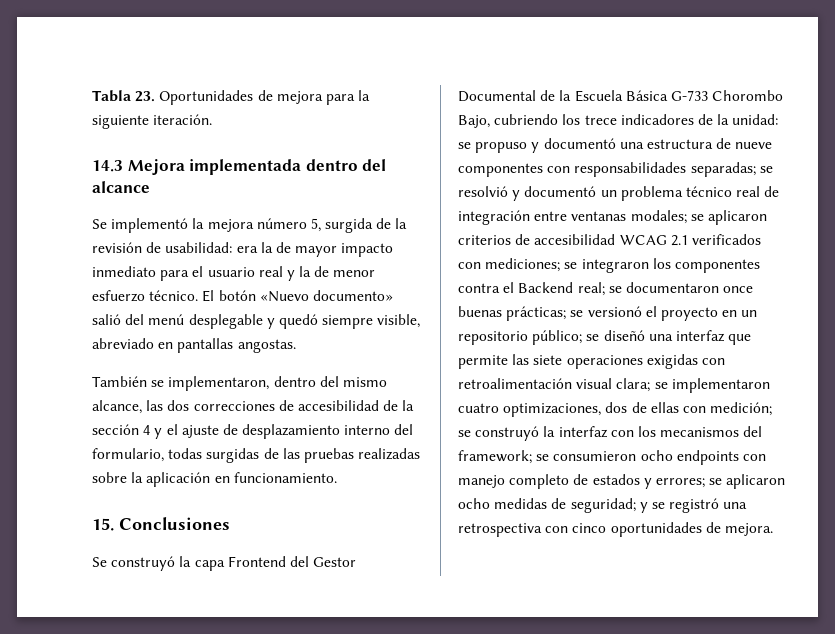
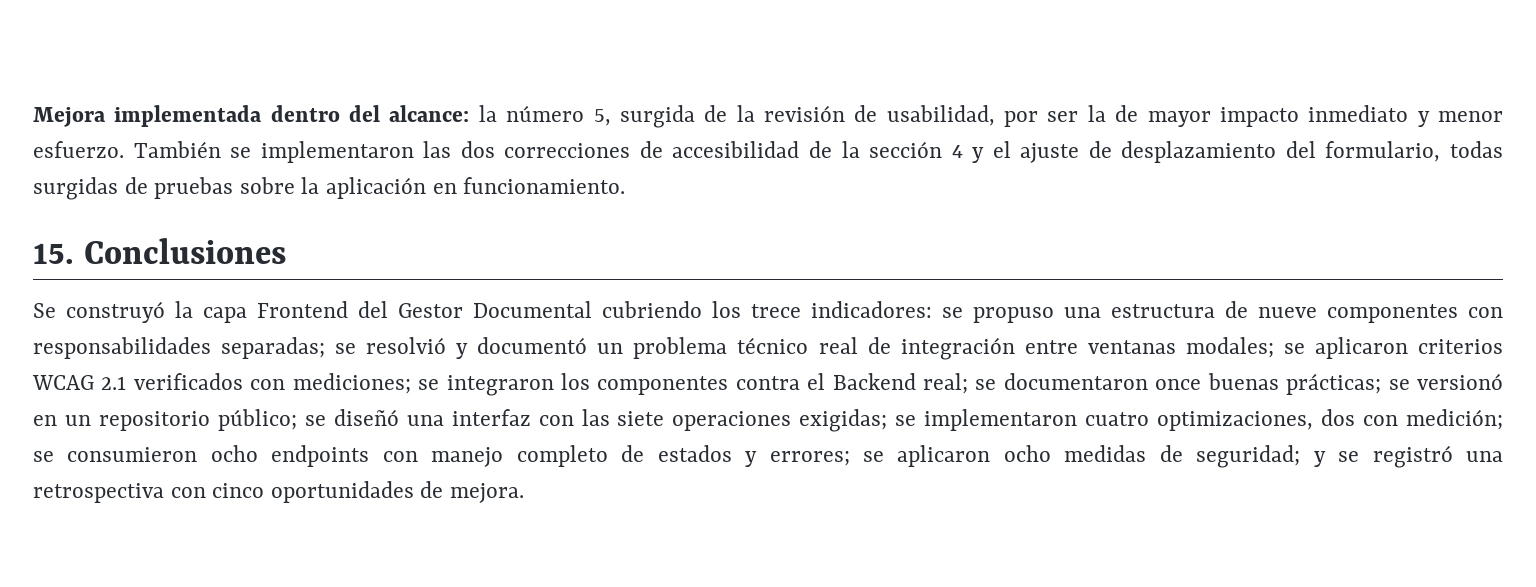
- Tabla 23. Oportunidades de mejora para la siguiente iteración.
- 14.3 Mejora implementada dentro del alcance
- Se implementó la mejora número 5, surgida de la revisión de usabilidad: era la de mayor impacto inmediato para el usuario real y la de menor esfuerzo técnico. El botón «Nuevo documento» salió del menú desplegable y quedó siempre visible, abreviado en pantallas angostas.
- También se implementaron, dentro del mismo alcance, las dos correcciones de accesibilidad de la sección 4 y el ajuste de desplazamiento interno del formulario, todas surgidas de las pruebas realizadas sobre la aplicación en funcionamiento.
+ Mejora implementada dentro del alcance: la número 5, surgida de la revisión de usabilidad, por ser la de mayor impacto inmediato y menor esfuerzo. También se implementaron las dos correcciones de accesibilidad de la sección 4 y el ajuste de desplazamiento del formulario, todas surgidas de pruebas sobre la aplicación en funcionamiento.
- Se construyó la capa Frontend del Gestor Documental de la Escuela Básica G-733 Chorombo Bajo, cubriendo los trece indicadores de la unidad: se propuso y documentó una estructura de nueve componentes con responsabilidades separadas;
+ Se construyó la capa Frontend del Gestor Documental cubriendo los trece indicadores: se propuso una estructura de nueve componentes con responsabilidades separadas;
- se aplicaron criterios de accesibilidad WCAG 2.1 verificados con mediciones;
+ se aplicaron criterios WCAG 2.1 verificados con mediciones;
- se versionó el proyecto en un repositorio público;
+ se versionó en un repositorio público;
- se diseñó una interfaz que permite las siete operaciones exigidas con retroalimentación visual clara;
+ se diseñó una interfaz con las siete operaciones exigidas;
- se implementaron cuatro optimizaciones, dos de ellas con medición;
+ se implementaron cuatro optimizaciones, dos con medición;
- se construyó la interfaz con los mecanismos del framework; se consumieron ocho endpoints con manejo completo de estados y errores;
+ se consumieron ocho endpoints con manejo completo de estados y errores;

